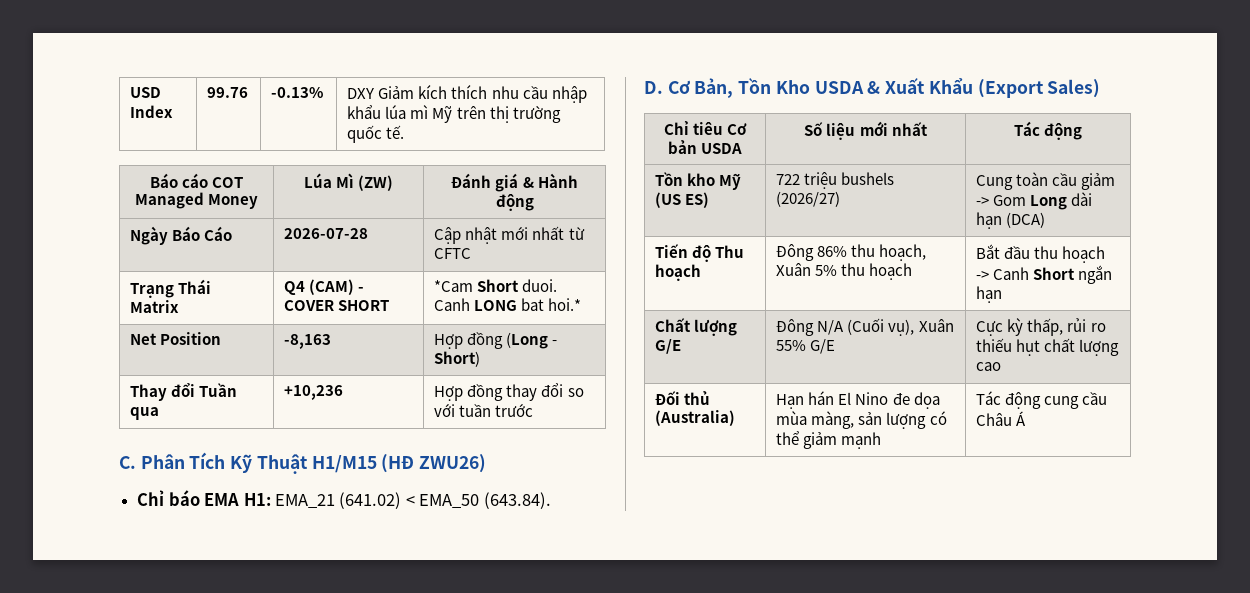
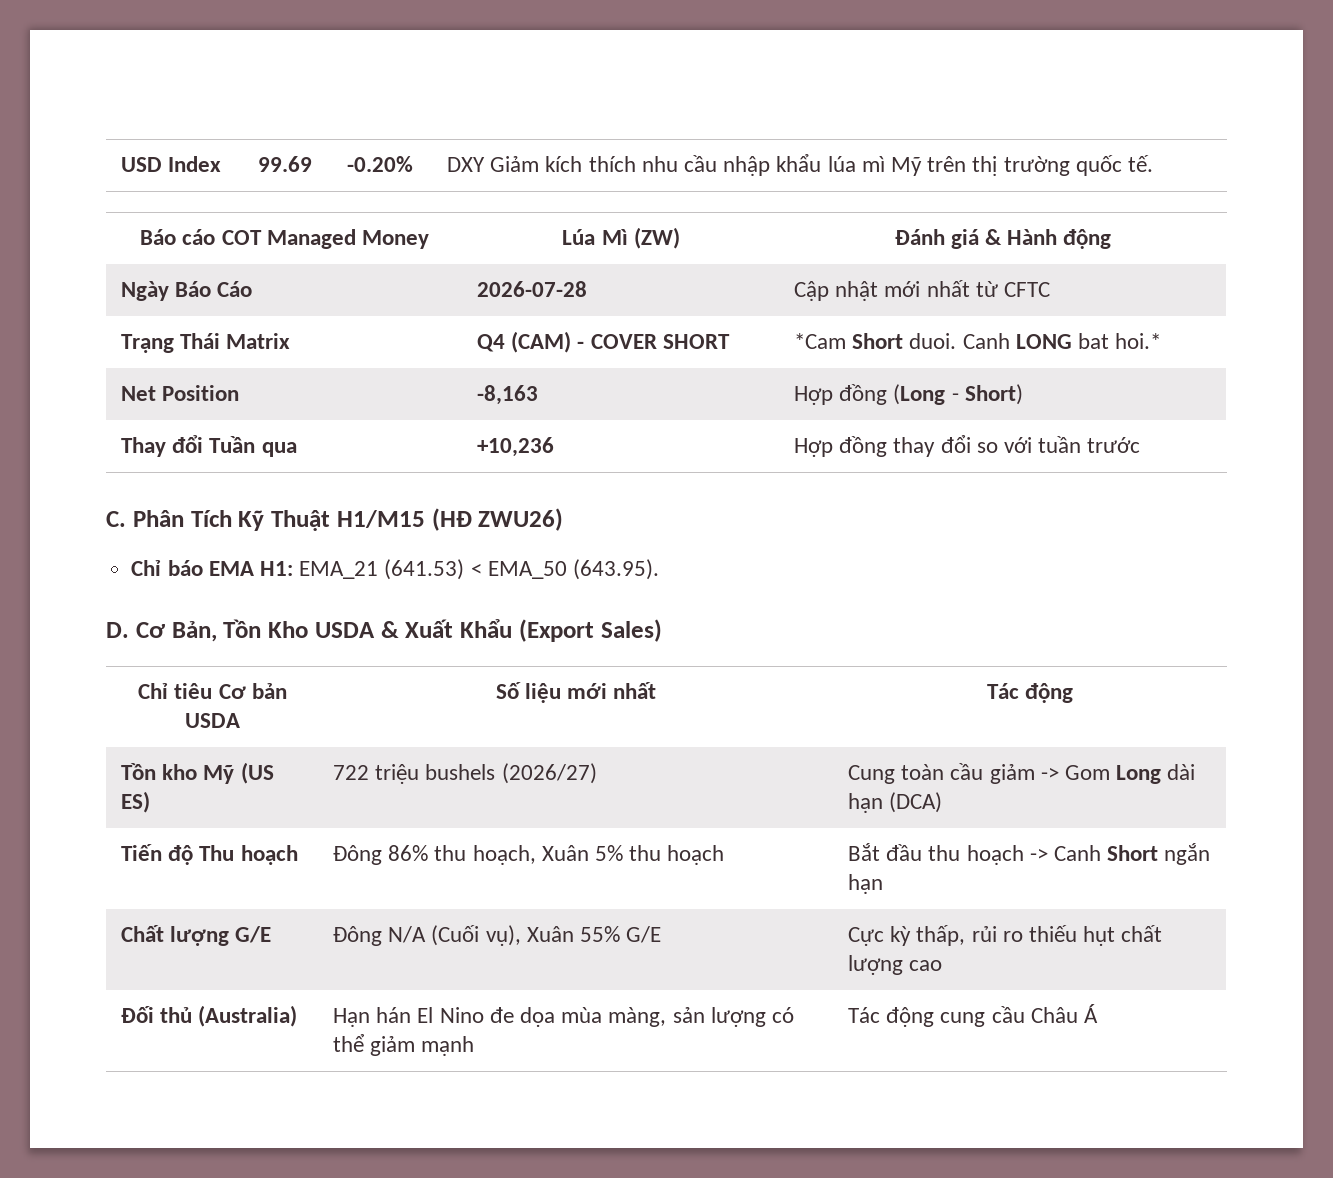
- USD Index | 99.76 | -0.13% | DXY Giảm kích thích nhu cầu nhập khẩu lúa mì Mỹ trên thị trường quốc tế.
+ USD Index | 99.69 | -0.20% | DXY Giảm kích thích nhu cầu nhập khẩu lúa mì Mỹ trên thị trường quốc tế.
- Chỉ báo EMA H1: EMA_21 (641.02) < EMA_50 (643.84).
+ Chỉ báo EMA H1: EMA_21 (641.53) < EMA_50 (643.95).

